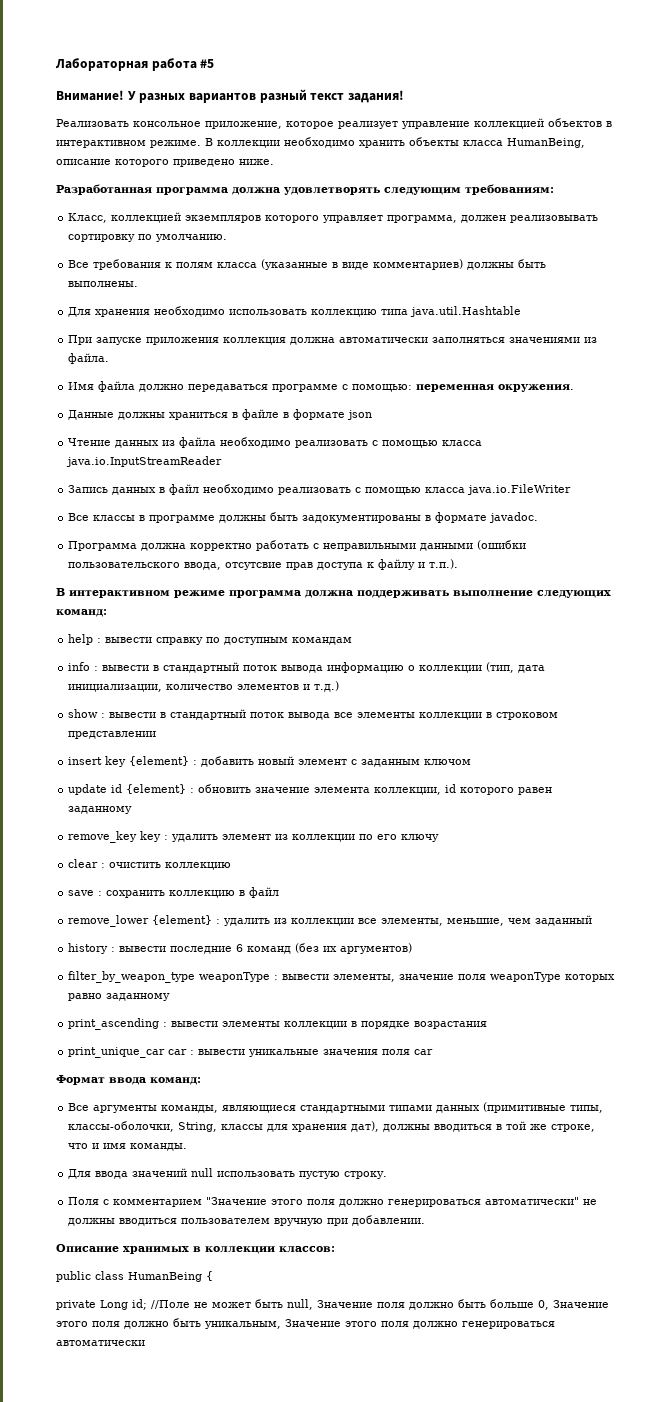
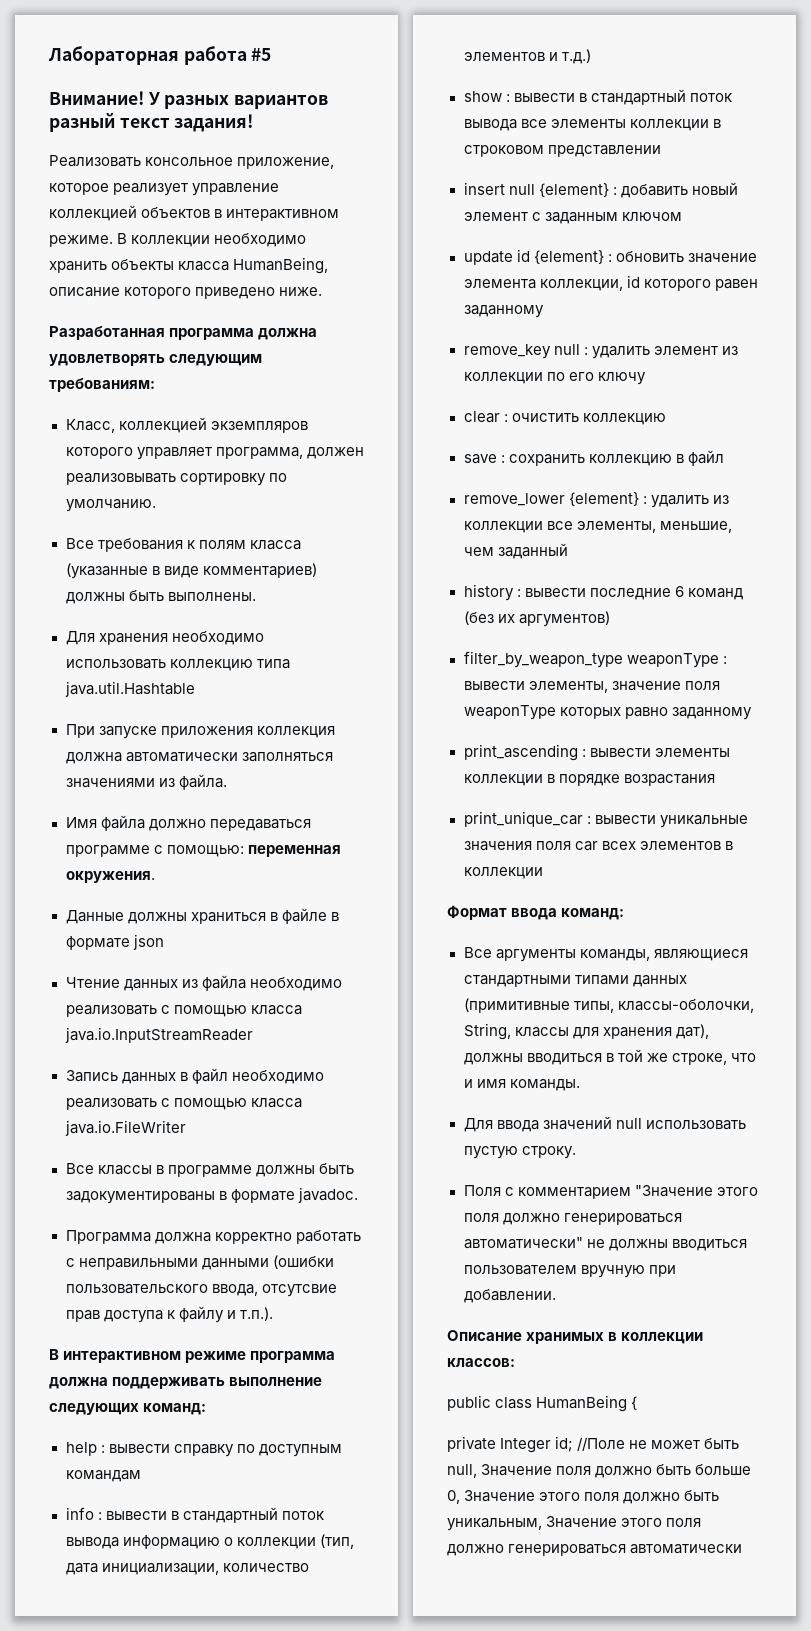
- insert key {element} : добавить новый элемент с заданным ключом
+ insert null {element} : добавить новый элемент с заданным ключом
- remove_key key : удалить элемент из коллекции по его ключу
+ remove_key null : удалить элемент из коллекции по его ключу
- print_unique_car car : вывести уникальные значения поля car
+ print_unique_car : вывести уникальные значения поля car всех элементов в коллекции
- private Long id; //Поле не может быть null, Значение поля должно быть больше 0, Значение этого поля должно быть уникальным, Значение этого поля должно генерироваться автоматически
+ private Integer id; //Поле не может быть null, Значение поля должно быть больше 0, Значение этого поля должно быть уникальным, Значение этого поля должно генерироваться автоматически

